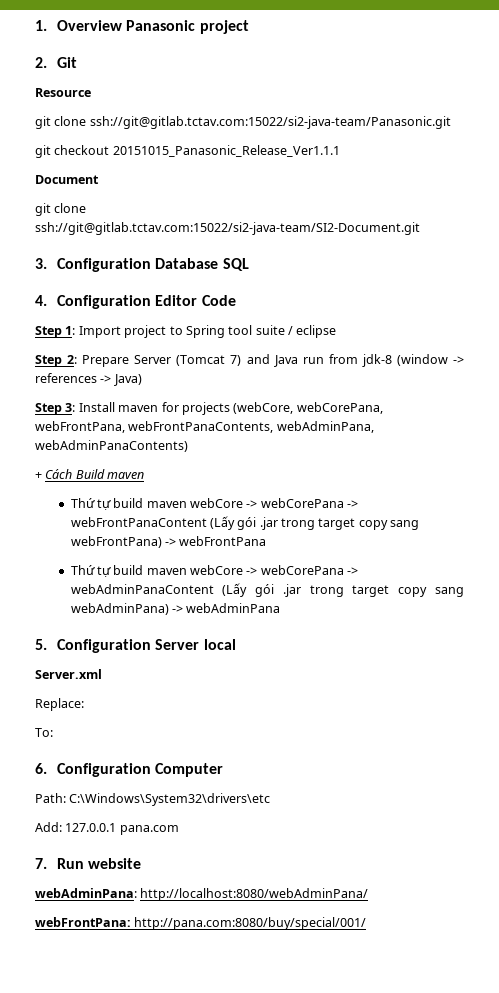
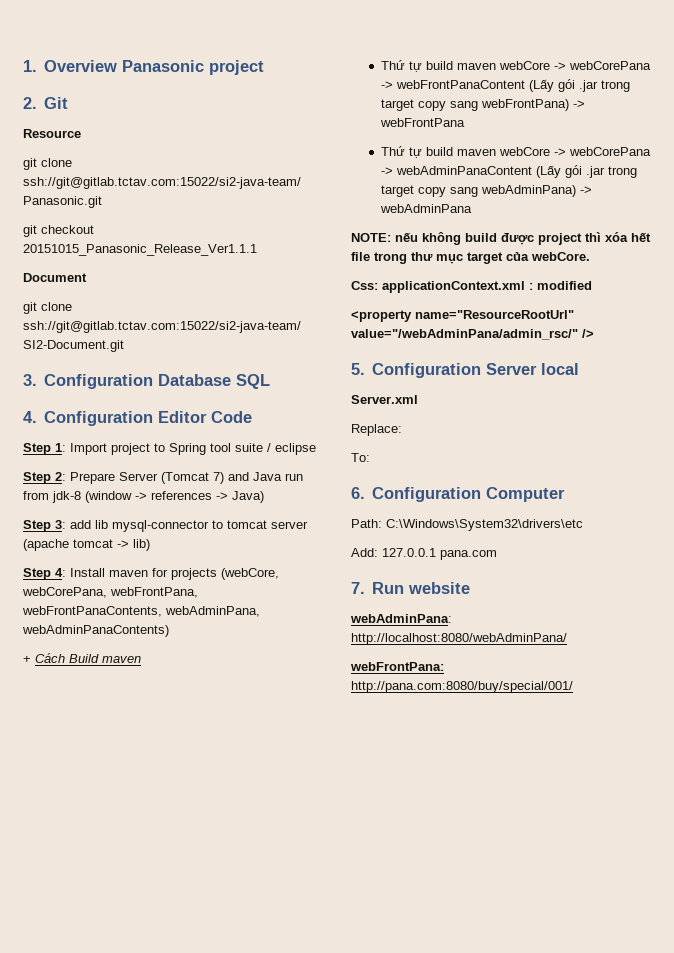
- Step 3: Install maven for projects (webCore, webCorePana, webFrontPana, webFrontPanaContents, webAdminPana, webAdminPanaContents)
+ Step 3: add lib mysql-connector to tomcat server (apache tomcat -> lib)
+ Step 4: Install maven for projects (webCore, webCorePana, webFrontPana, webFrontPanaContents, webAdminPana, webAdminPanaContents)
+ NOTE: nếu không build được project thì xóa hết file trong thư mục target của webCore.
+ Css: applicationContext.xml : modified
+ <property name="ResourceRootUrl" value="/webAdminPana/admin_rsc/" />

